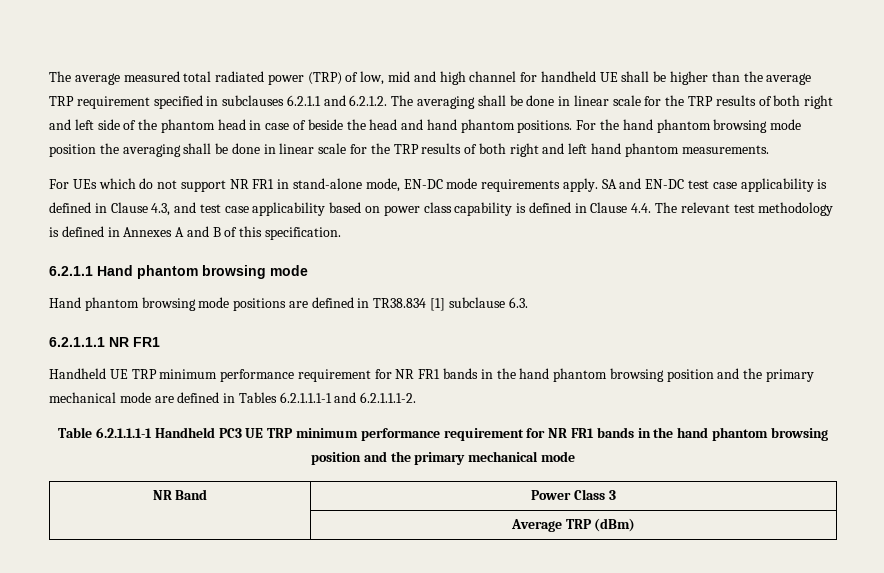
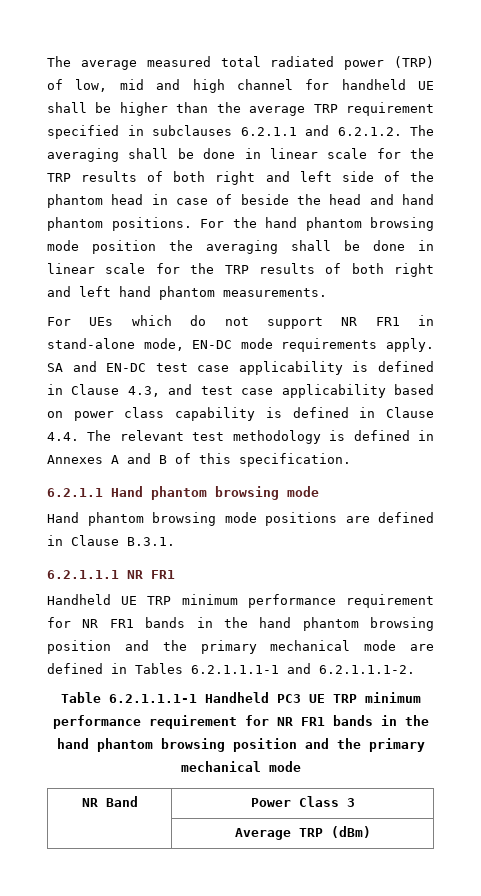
- Hand phantom browsing mode positions are defined in TR38.834 [1] subclause 6.3.
+ Hand phantom browsing mode positions are defined in Clause B.3.1.

